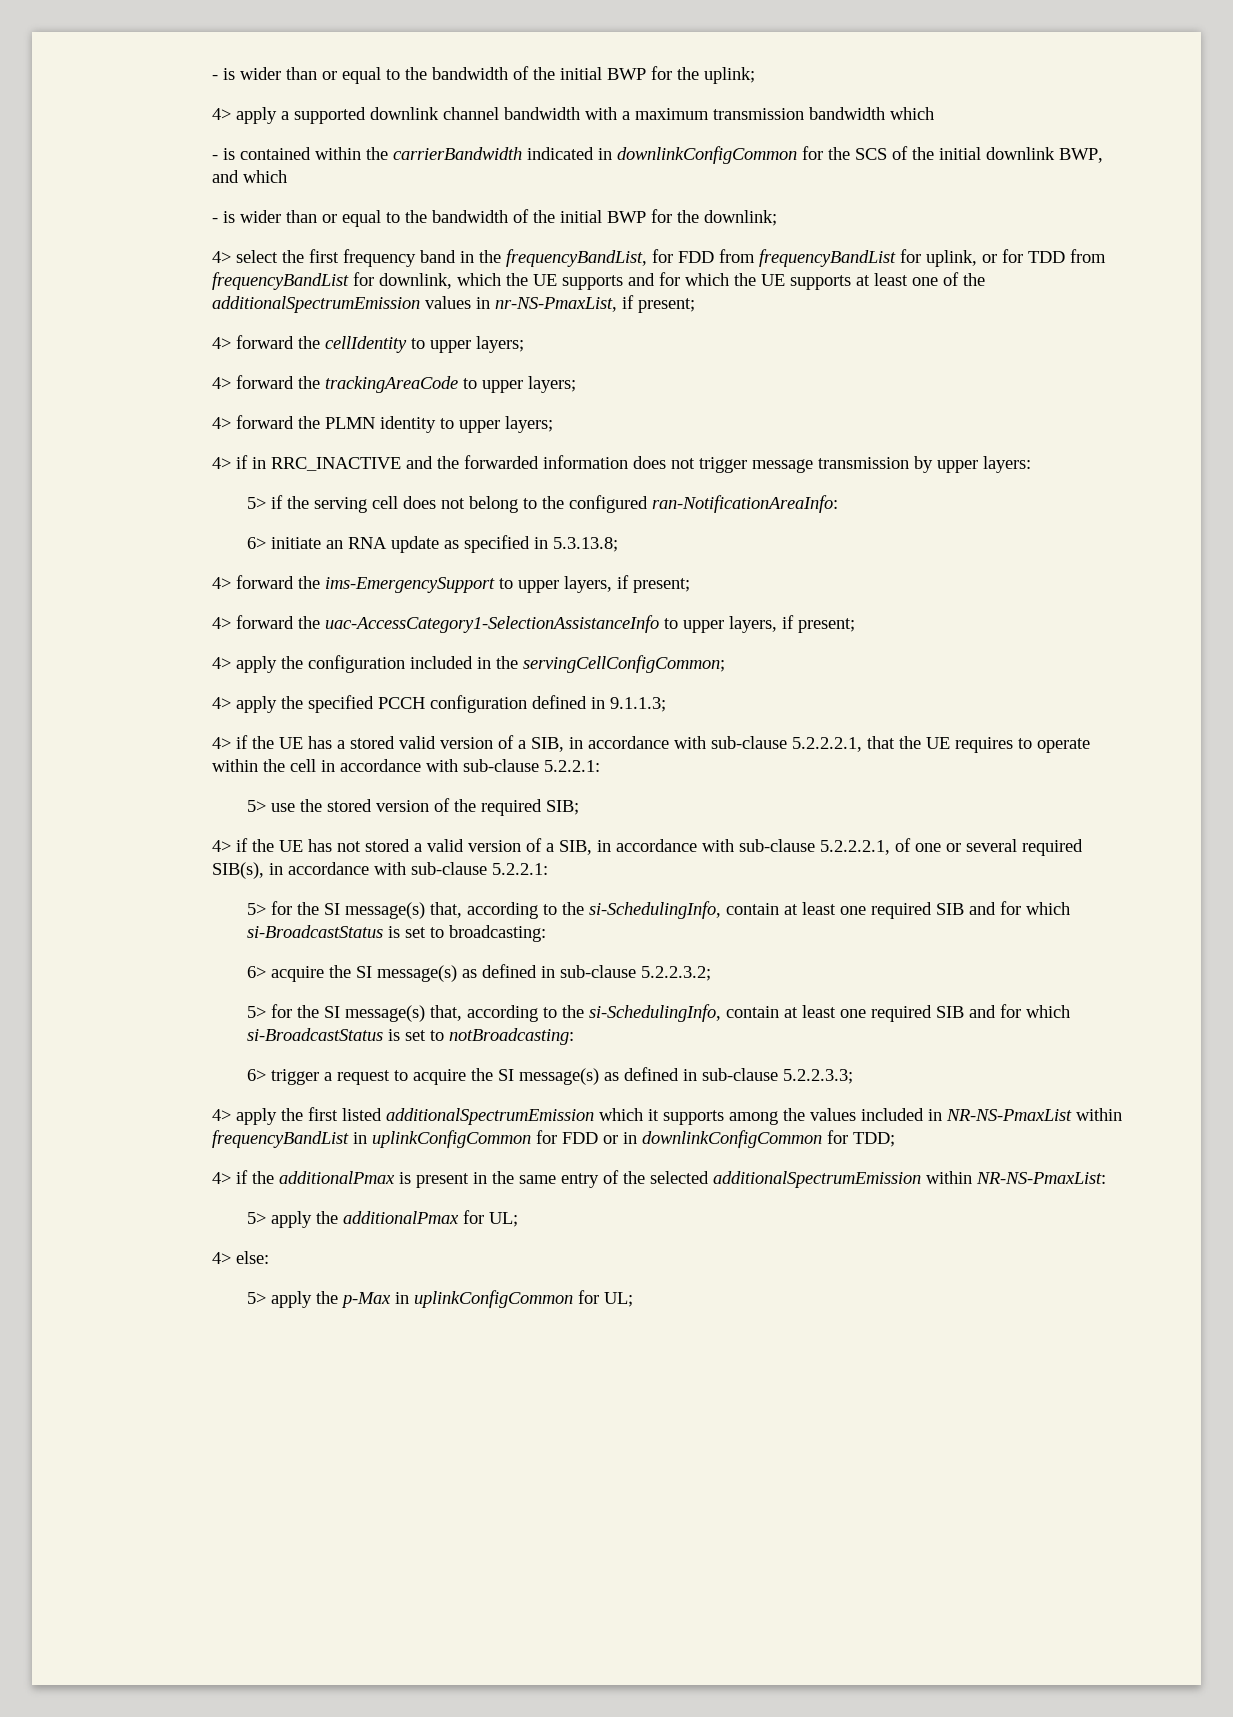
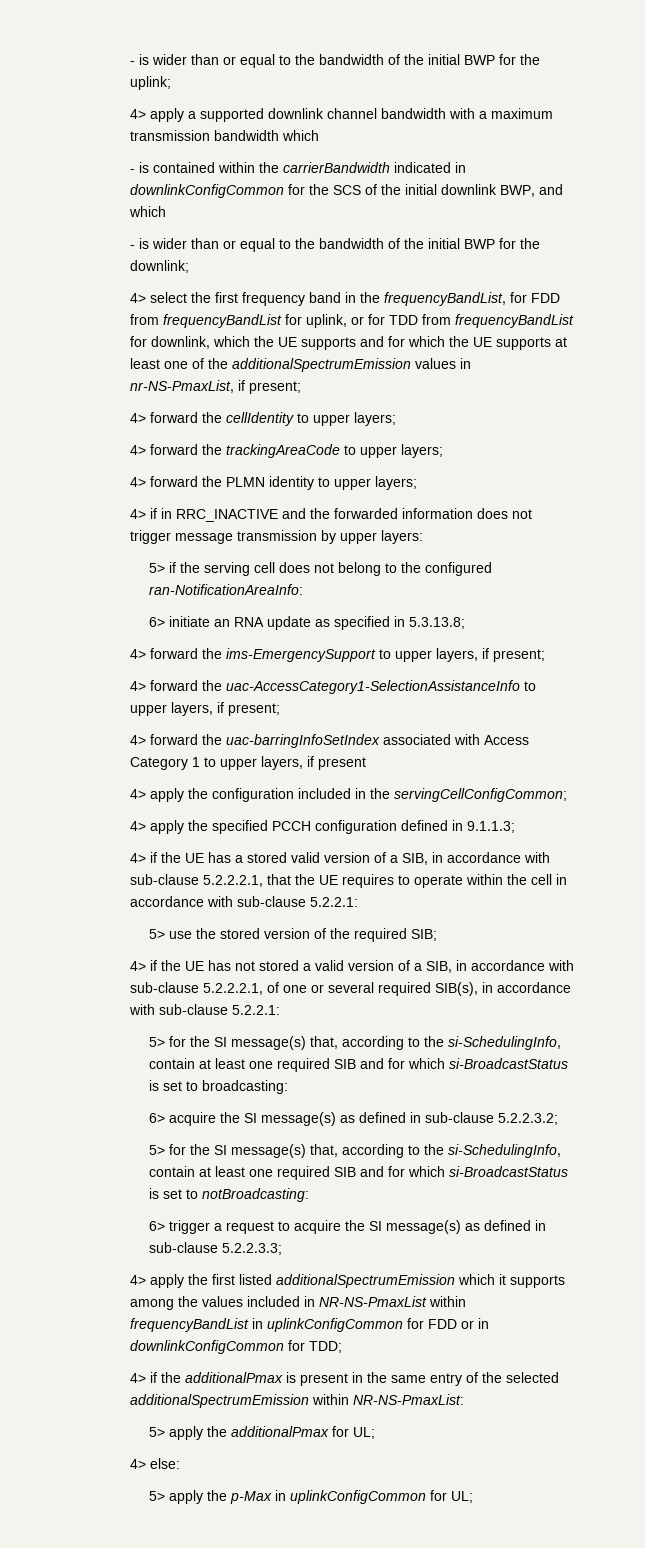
+ 4> forward the uac-barringInfoSetIndex associated with Access Category 1 to upper layers, if present

